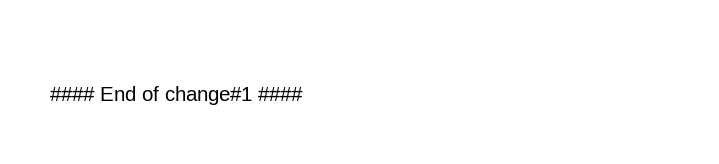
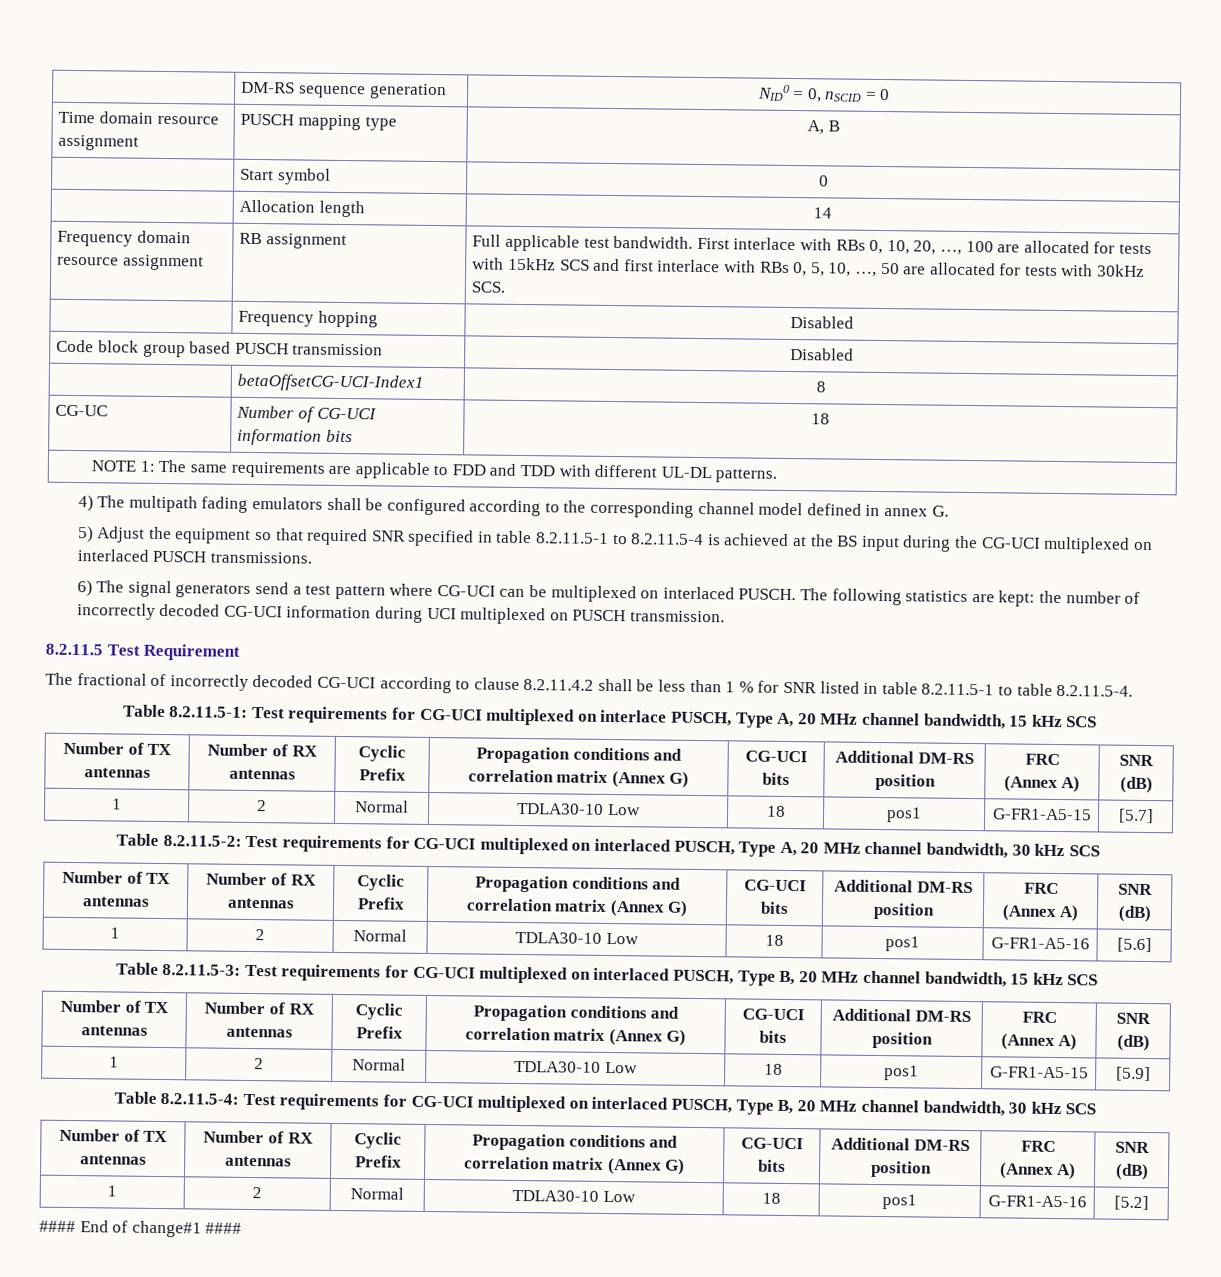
+ | DM-RS sequence generation | NID0 = 0, nSCID = 0
+ Time domain resource assignment | PUSCH mapping type | A, B
+ | Start symbol | 0
+ | Allocation length | 14
+ Frequency domain resource assignment | RB assignment | Full applicable test bandwidth. First interlace with RBs 0, 10, 20, …, 100 are allocated for tests with 15kHz SCS and first interlace with RBs 0, 5, 10, …, 50 are allocated for tests with 30kHz SCS.
+ | Frequency hopping | Disabled
+ Code block group based PUSCH transmission | Disabled
+ | betaOffsetCG-UCI-Index1 | 8
+ CG-UC | Number of CG-UCI information bits | 18
+ NOTE 1: The same requirements are applicable to FDD and TDD with different UL-DL patterns.
+ 4) The multipath fading emulators shall be configured according to the corresponding channel model defined in annex G.
+ 5) Adjust the equipment so that required SNR specified in table 8.2.11.5-1 to 8.2.11.5-4 is achieved at the BS input during the CG-UCI multiplexed on interlaced PUSCH transmissions.
+ 6) The signal generators send a test pattern where CG-UCI can be multiplexed on interlaced PUSCH. The following statistics are kept: the number of incorrectly decoded CG-UCI information during UCI multiplexed on PUSCH transmission.
+ 8.2.11.5 Test Requirement
+ The fractional of incorrectly decoded CG-UCI according to clause 8.2.11.4.2 shall be less than 1 % for SNR listed in table 8.2.11.5-1 to table 8.2.11.5-4.
+ Table 8.2.11.5-1: Test requirements for CG-UCI multiplexed on interlace PUSCH, Type A, 20 MHz channel bandwidth, 15 kHz SCS
+ Number of TX antennas | Number of RX antennas | Cyclic Prefix | Propagation conditions and correlation matrix (Annex G) | CG-UCI bits | Additional DM-RS position | FRC
+ (Annex A) | SNR (dB)
+ 1 | 2 | Normal | TDLA30-10 Low | 18 | pos1 | G-FR1-A5-15 | [5.7]
+ Table 8.2.11.5-2: Test requirements for CG-UCI multiplexed on interlaced PUSCH, Type A, 20 MHz channel bandwidth, 30 kHz SCS
+ Number of TX antennas | Number of RX antennas | Cyclic Prefix | Propagation conditions and correlation matrix (Annex G) | CG-UCI bits | Additional DM-RS position | FRC
+ (Annex A) | SNR (dB)
+ 1 | 2 | Normal | TDLA30-10 Low | 18 | pos1 | G-FR1-A5-16 | [5.6]
+ Table 8.2.11.5-3: Test requirements for CG-UCI multiplexed on interlaced PUSCH, Type B, 20 MHz channel bandwidth, 15 kHz SCS
+ Number of TX antennas | Number of RX antennas | Cyclic Prefix | Propagation conditions and correlation matrix (Annex G) | CG-UCI bits | Additional DM-RS position | FRC
+ (Annex A) | SNR (dB)
+ 1 | 2 | Normal | TDLA30-10 Low | 18 | pos1 | G-FR1-A5-15 | [5.9]
+ Table 8.2.11.5-4: Test requirements for CG-UCI multiplexed on interlaced PUSCH, Type B, 20 MHz channel bandwidth, 30 kHz SCS
+ Number of TX antennas | Number of RX antennas | Cyclic Prefix | Propagation conditions and correlation matrix (Annex G) | CG-UCI bits | Additional DM-RS position | FRC
+ (Annex A) | SNR (dB)
+ 1 | 2 | Normal | TDLA30-10 Low | 18 | pos1 | G-FR1-A5-16 | [5.2]

